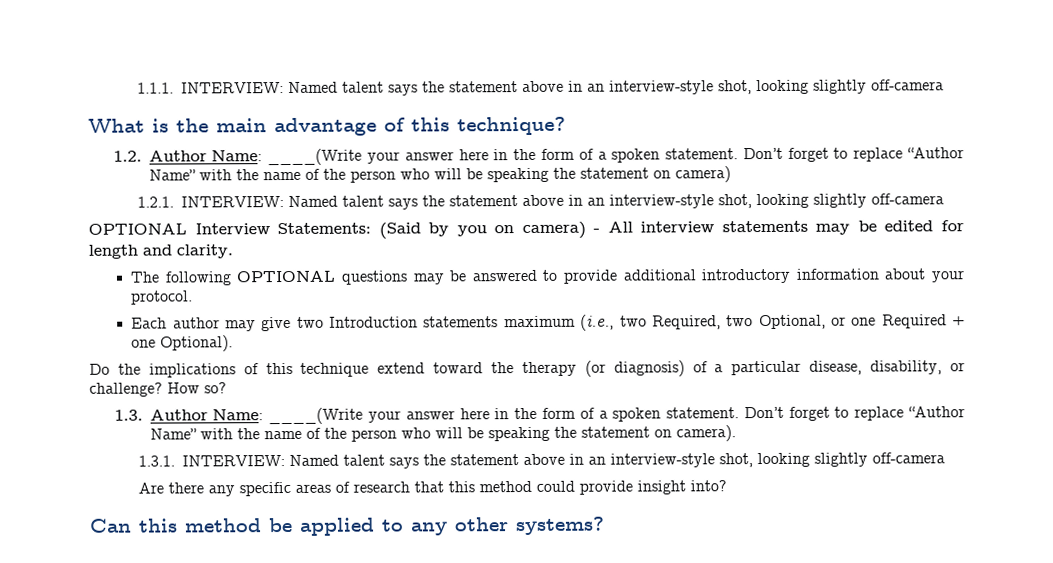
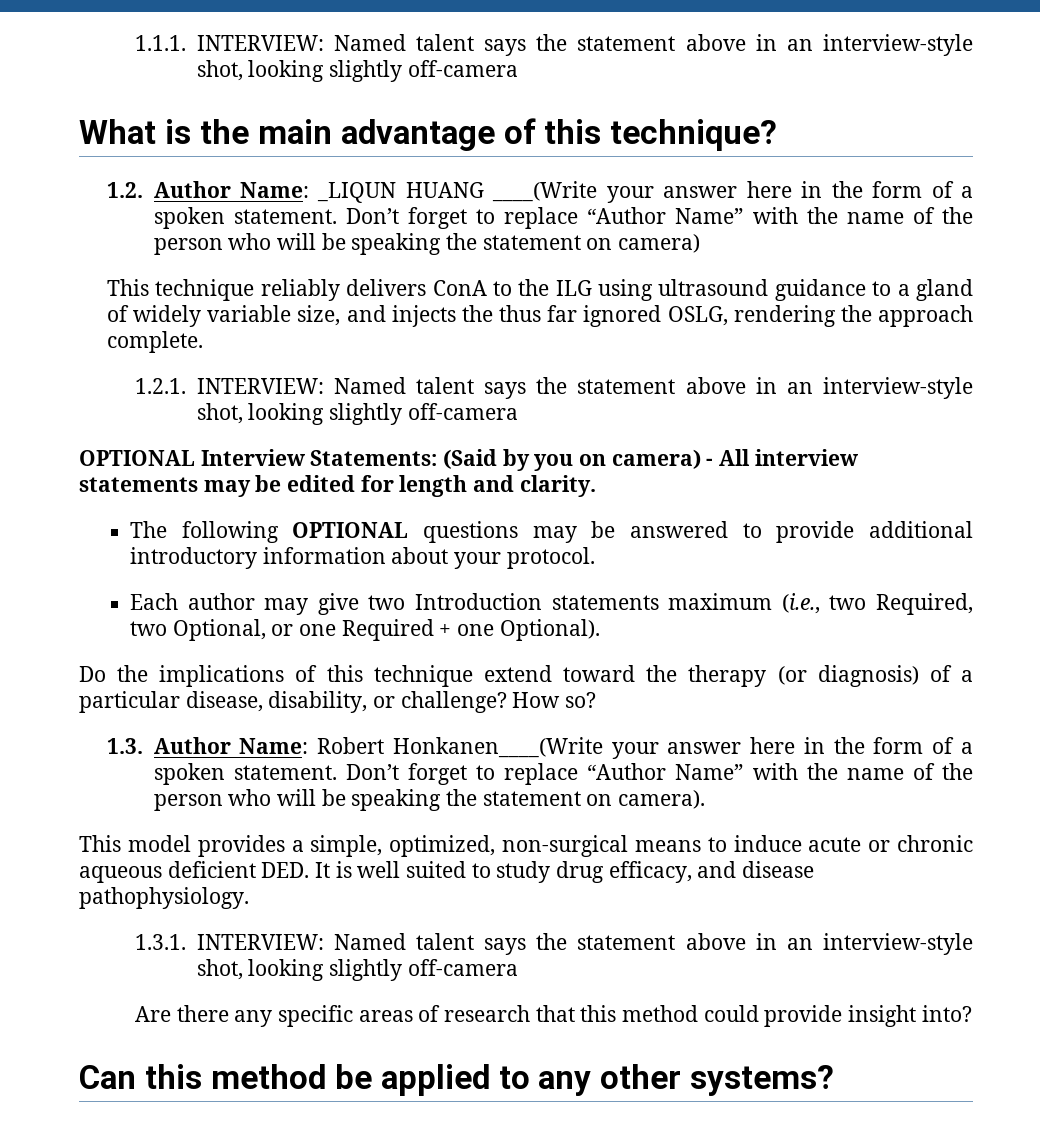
- 1.2. Author Name: ____(Write your answer here in the form of a spoken statement.
+ 1.2. Author Name: _LIQUN HUANG ____(Write your answer here in the form of a spoken statement.
+ This technique reliably delivers ConA to the ILG using ultrasound guidance to a gland of widely variable size, and injects the thus far ignored OSLG, rendering the approach complete.
- 1.3. Author Name: ____(Write your answer here in the form of a spoken statement.
+ 1.3. Author Name: Robert Honkanen____(Write your answer here in the form of a spoken statement.
+ This model provides a simple, optimized, non-surgical means to induce acute or chronic aqueous deficient DED. It is well suited to study drug efficacy, and disease pathophysiology.

